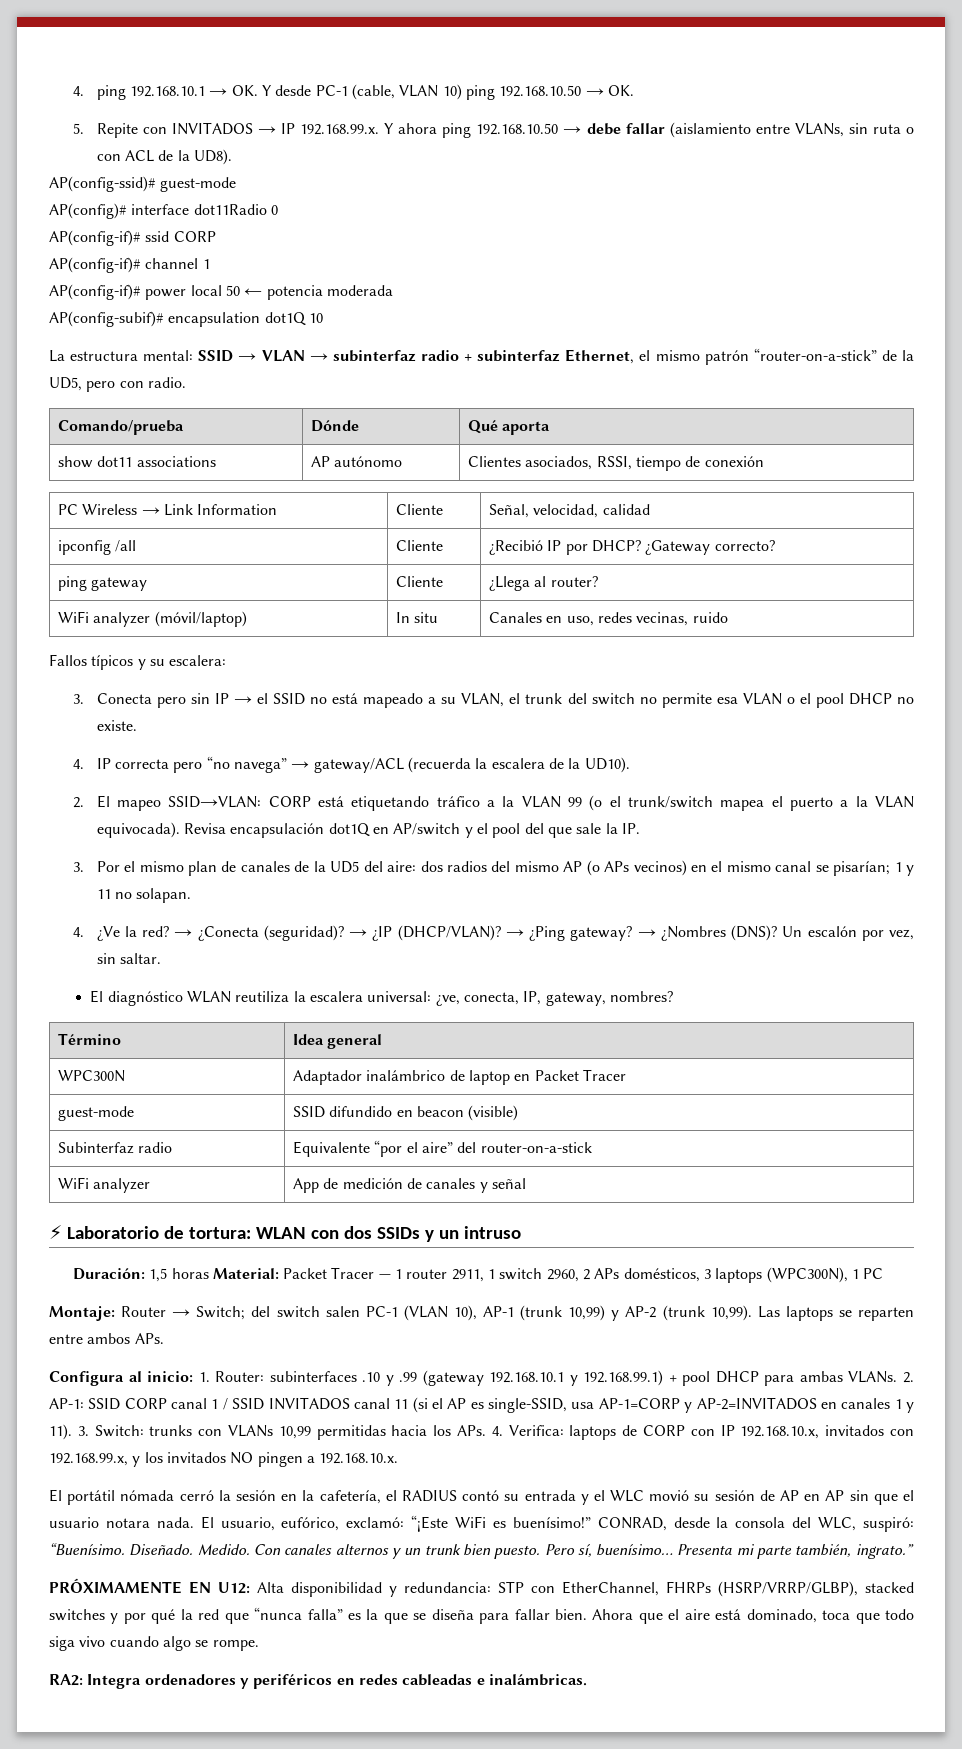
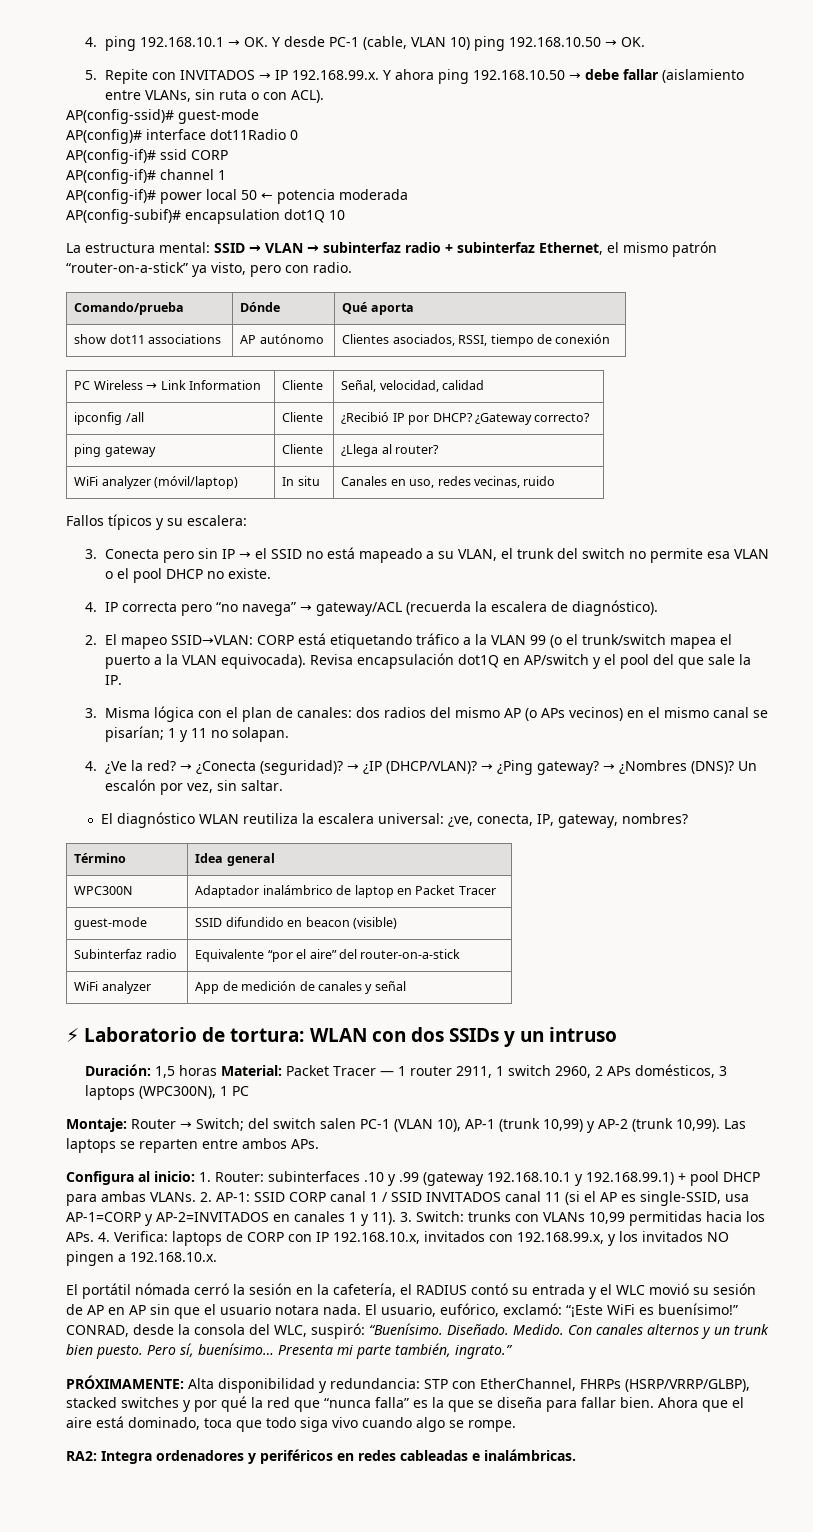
- 5. Repite con INVITADOS → IP 192.168.99.x. Y ahora ping 192.168.10.50 → debe fallar (aislamiento entre VLANs, sin ruta o con ACL de la UD8).
+ 5. Repite con INVITADOS → IP 192.168.99.x. Y ahora ping 192.168.10.50 → debe fallar (aislamiento entre VLANs, sin ruta o con ACL).
- La estructura mental: SSID → VLAN → subinterfaz radio + subinterfaz Ethernet, el mismo patrón “router-on-a-stick” de la UD5, pero con radio.
+ La estructura mental: SSID → VLAN → subinterfaz radio + subinterfaz Ethernet, el mismo patrón “router-on-a-stick” ya visto, pero con radio.
- 4. IP correcta pero “no navega” → gateway/ACL (recuerda la escalera de la UD10).
+ 4. IP correcta pero “no navega” → gateway/ACL (recuerda la escalera de diagnóstico).
- 3. Por el mismo plan de canales de la UD5 del aire: dos radios del mismo AP (o APs vecinos) en el mismo canal se pisarían; 1 y 11 no solapan.
+ 3. Misma lógica con el plan de canales: dos radios del mismo AP (o APs vecinos) en el mismo canal se pisarían; 1 y 11 no solapan.
- PRÓXIMAMENTE EN U12: Alta disponibilidad y redundancia: STP con EtherChannel, FHRPs (HSRP/VRRP/GLBP), stacked switches y por qué la red que “nunca falla” es la que se diseña para fallar bien.
+ PRÓXIMAMENTE: Alta disponibilidad y redundancia: STP con EtherChannel, FHRPs (HSRP/VRRP/GLBP), stacked switches y por qué la red que “nunca falla” es la que se diseña para fallar bien.

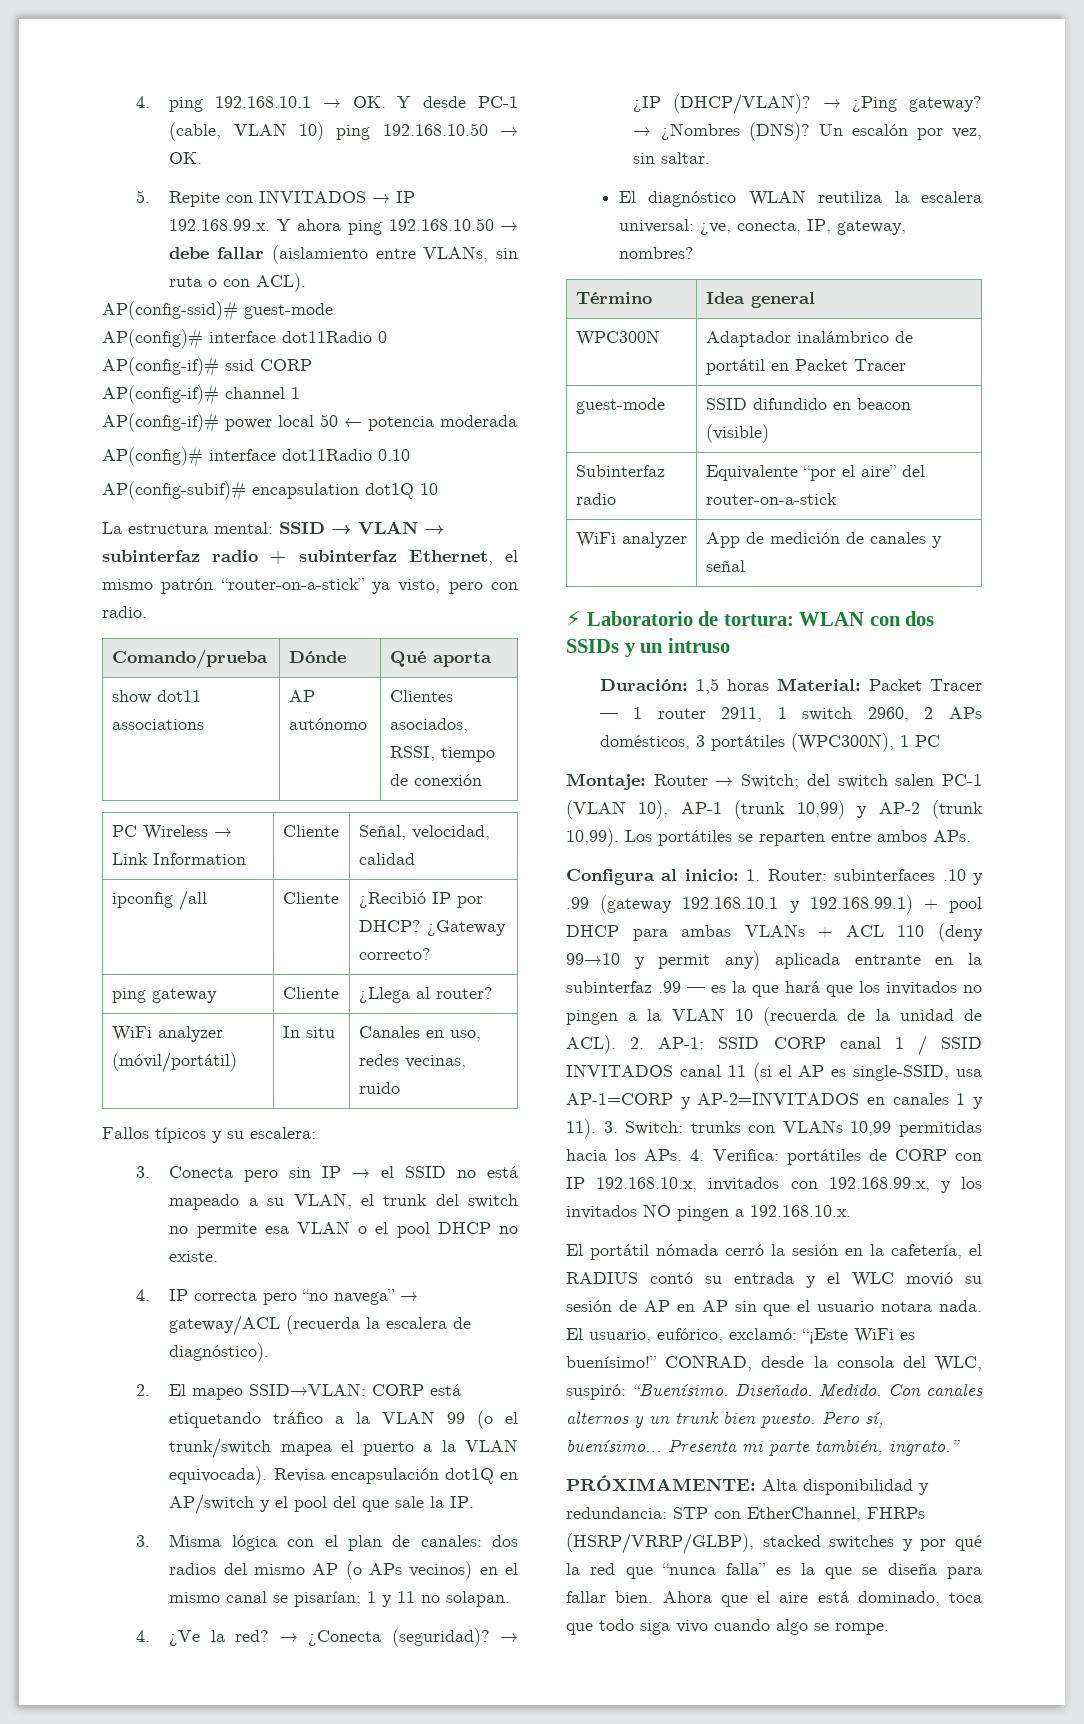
+ AP(config)# interface dot11Radio 0.10
- WiFi analyzer (móvil/laptop) | In situ | Canales en uso, redes vecinas, ruido
+ WiFi analyzer (móvil/portátil) | In situ | Canales en uso, redes vecinas, ruido
- WPC300N | Adaptador inalámbrico de laptop en Packet Tracer
+ WPC300N | Adaptador inalámbrico de portátil en Packet Tracer
- Duración: 1,5 horas Material: Packet Tracer — 1 router 2911, 1 switch 2960, 2 APs domésticos, 3 laptops (WPC300N), 1 PC
+ Duración: 1,5 horas Material: Packet Tracer — 1 router 2911, 1 switch 2960, 2 APs domésticos, 3 portátiles (WPC300N), 1 PC
- Las laptops se reparten entre ambos APs.
+ Los portátiles se reparten entre ambos APs.
- Configura al inicio: 1. Router: subinterfaces .10 y .99 (gateway 192.168.10.1 y 192.168.99.1) + pool DHCP para ambas VLANs.
+ Configura al inicio: 1. Router: subinterfaces .10 y .99 (gateway 192.168.10.1 y 192.168.99.1) + pool DHCP para ambas VLANs + ACL 110 (deny 99→10 y permit any) aplicada entrante en la subinterfaz .99 — es la que hará que los invitados no pingen a la VLAN 10 (recuerda de la unidad de ACL).
- 3. Switch: trunks con VLANs 10,99 permitidas hacia los APs. 4. Verifica: laptops de CORP con IP 192.168.10.x, invitados con 192.168.99.x, y los invitados NO pingen a 192.168.10.x.
+ 3. Switch: trunks con VLANs 10,99 permitidas hacia los APs. 4. Verifica: portátiles de CORP con IP 192.168.10.x, invitados con 192.168.99.x, y los invitados NO pingen a 192.168.10.x.
- RA2: Integra ordenadores y periféricos en redes cableadas e inalámbricas.

